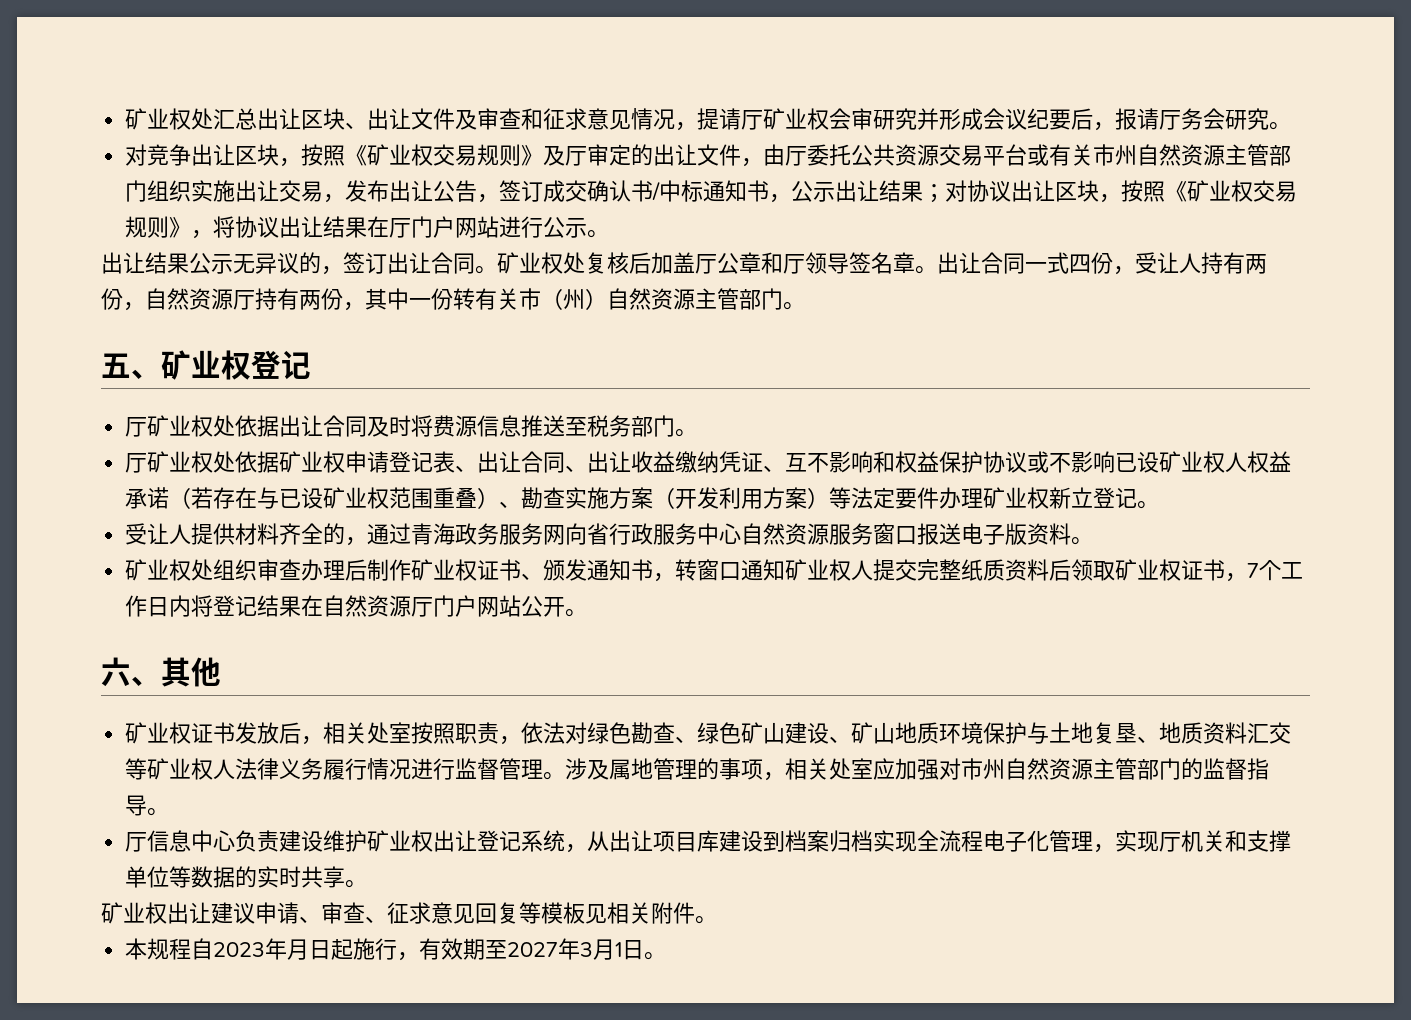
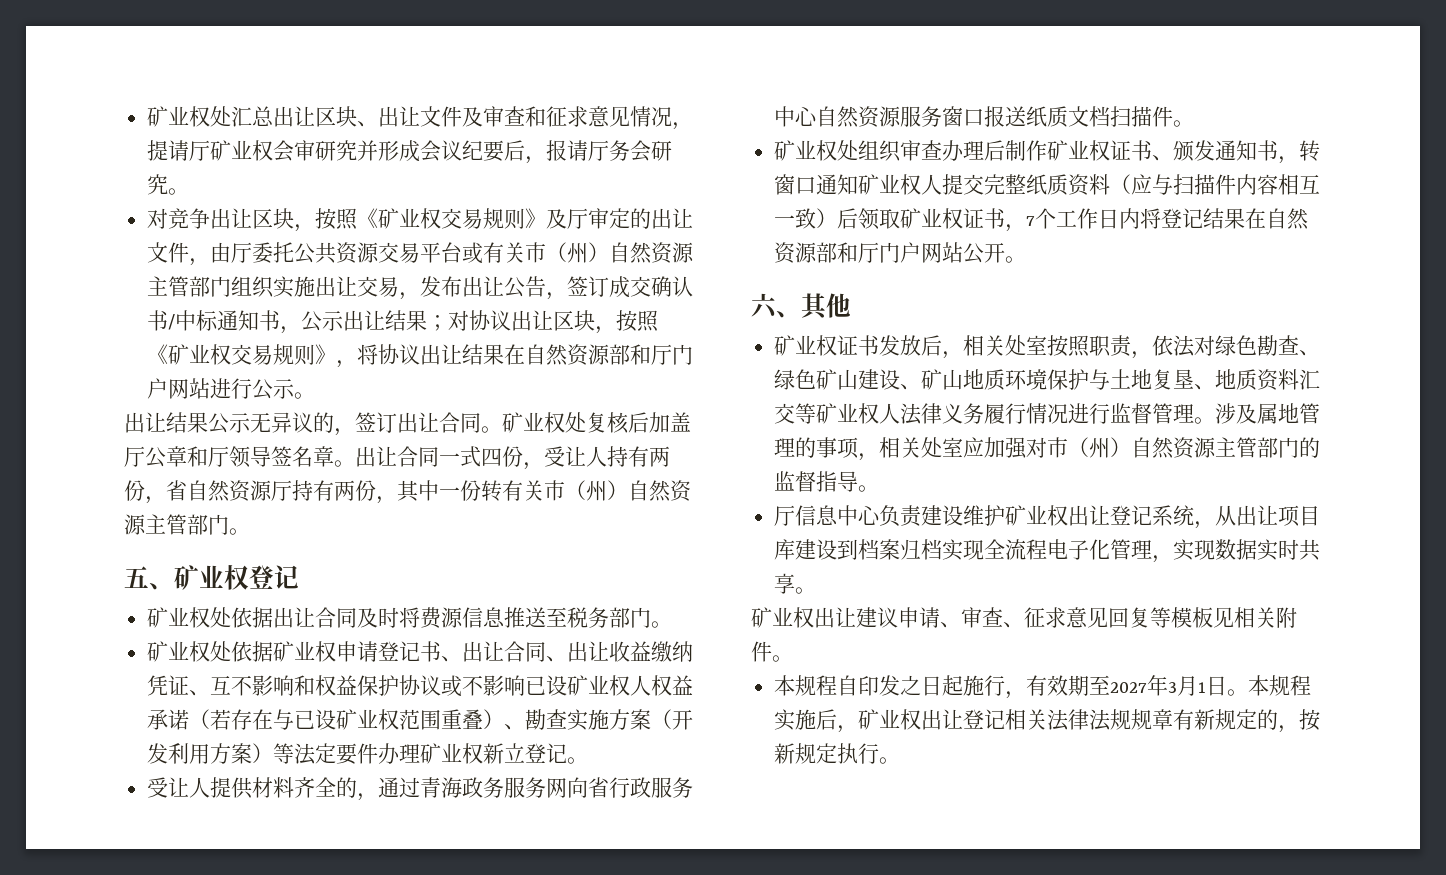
- 对竞争出让区块，按照《矿业权交易规则》及厅审定的出让文件，由厅委托公共资源交易平台或有关市州自然资源主管部门组织实施出让交易，发布出让公告，签订成交确认书/中标通知书，公示出让结果；
+ 对竞争出让区块，按照《矿业权交易规则》及厅审定的出让文件，由厅委托公共资源交易平台或有关市（州）自然资源主管部门组织实施出让交易，发布出让公告，签订成交确认书/中标通知书，公示出让结果；
- 对协议出让区块，按照《矿业权交易规则》，将协议出让结果在厅门户网站进行公示。
+ 对协议出让区块，按照《矿业权交易规则》，将协议出让结果在自然资源部和厅门户网站进行公示。
- 出让合同一式四份，受让人持有两份，自然资源厅持有两份，其中一份转有关市（州）自然资源主管部门。
+ 出让合同一式四份，受让人持有两份，省自然资源厅持有两份，其中一份转有关市（州）自然资源主管部门。
- 厅矿业权处依据出让合同及时将费源信息推送至税务部门。
+ 矿业权处依据出让合同及时将费源信息推送至税务部门。
- 厅矿业权处依据矿业权申请登记表、出让合同、出让收益缴纳凭证、互不影响和权益保护协议或不影响已设矿业权人权益承诺（若存在与已设矿业权范围重叠）、勘查实施方案（开发利用方案）等法定要件办理矿业权新立登记。
+ 矿业权处依据矿业权申请登记书、出让合同、出让收益缴纳凭证、互不影响和权益保护协议或不影响已设矿业权人权益承诺（若存在与已设矿业权范围重叠）、勘查实施方案（开发利用方案）等法定要件办理矿业权新立登记。
- 受让人提供材料齐全的，通过青海政务服务网向省行政服务中心自然资源服务窗口报送电子版资料。
+ 受让人提供材料齐全的，通过青海政务服务网向省行政服务中心自然资源服务窗口报送纸质文档扫描件。
- 矿业权处组织审查办理后制作矿业权证书、颁发通知书，转窗口通知矿业权人提交完整纸质资料后领取矿业权证书，7个工作日内将登记结果在自然资源厅门户网站公开。
+ 矿业权处组织审查办理后制作矿业权证书、颁发通知书，转窗口通知矿业权人提交完整纸质资料（应与扫描件内容相互一致）后领取矿业权证书，7个工作日内将登记结果在自然资源部和厅门户网站公开。
- 涉及属地管理的事项，相关处室应加强对市州自然资源主管部门的监督指导。
+ 涉及属地管理的事项，相关处室应加强对市（州）自然资源主管部门的监督指导。
- 厅信息中心负责建设维护矿业权出让登记系统，从出让项目库建设到档案归档实现全流程电子化管理，实现厅机关和支撑单位等数据的实时共享。
+ 厅信息中心负责建设维护矿业权出让登记系统，从出让项目库建设到档案归档实现全流程电子化管理，实现数据实时共享。
- 本规程自2023年月日起施行，有效期至2027年3月1日。
+ 本规程自印发之日起施行，有效期至2027年3月1日。
+ 本规程实施后，矿业权出让登记相关法律法规规章有新规定的，按新规定执行。

